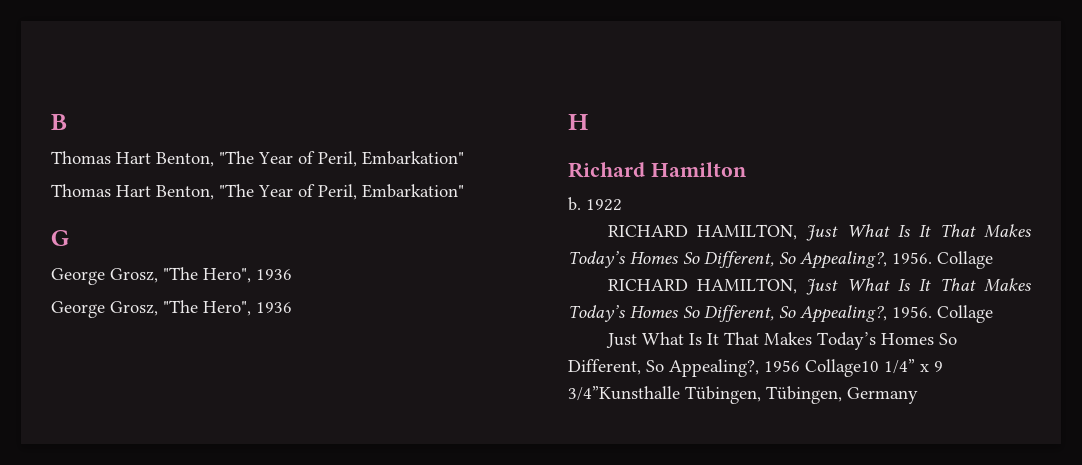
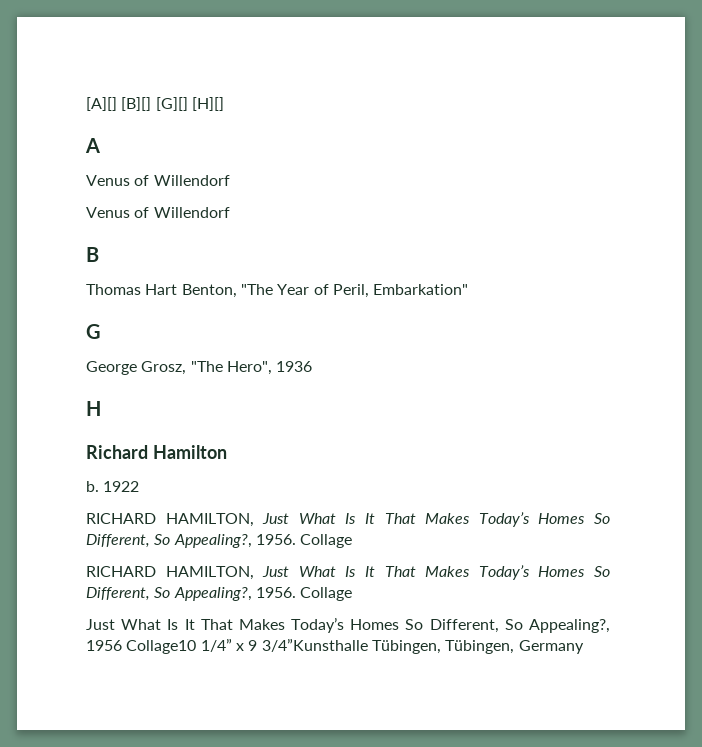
+ [A][] [B][] [G][] [H][]
+ A
+ Venus of Willendorf
+ Venus of Willendorf
  B
- Thomas Hart Benton, "The Year of Peril, Embarkation"
  G
- George Grosz, "The Hero", 1936

